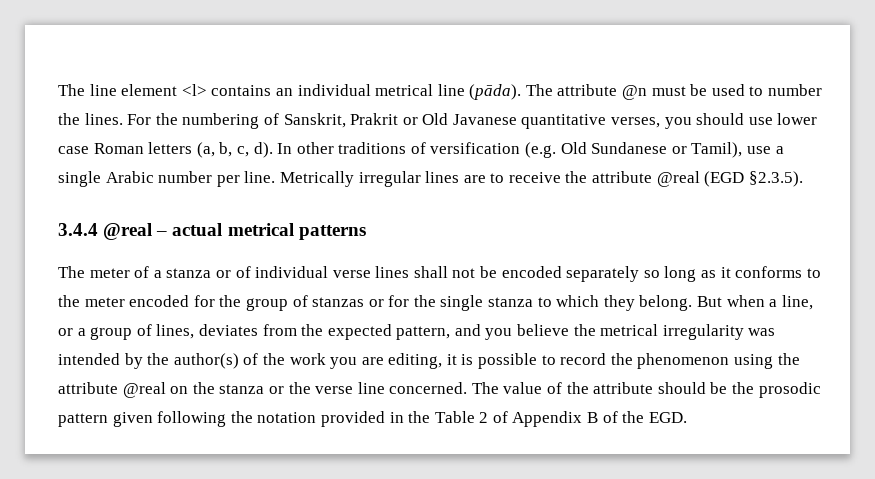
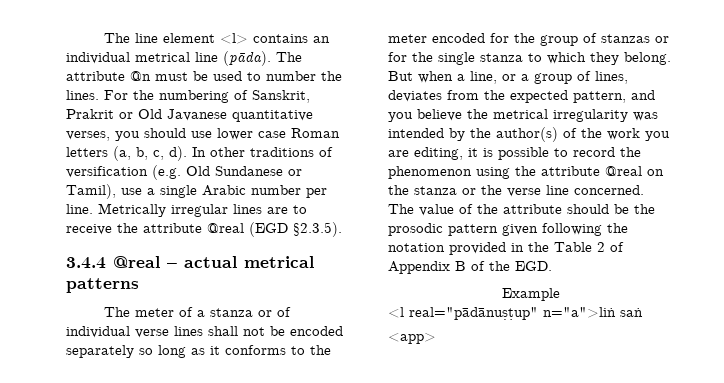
+ Example
+ <l real="pādānuṣṭup" n="a">liṅ saṅ
+ <app>

